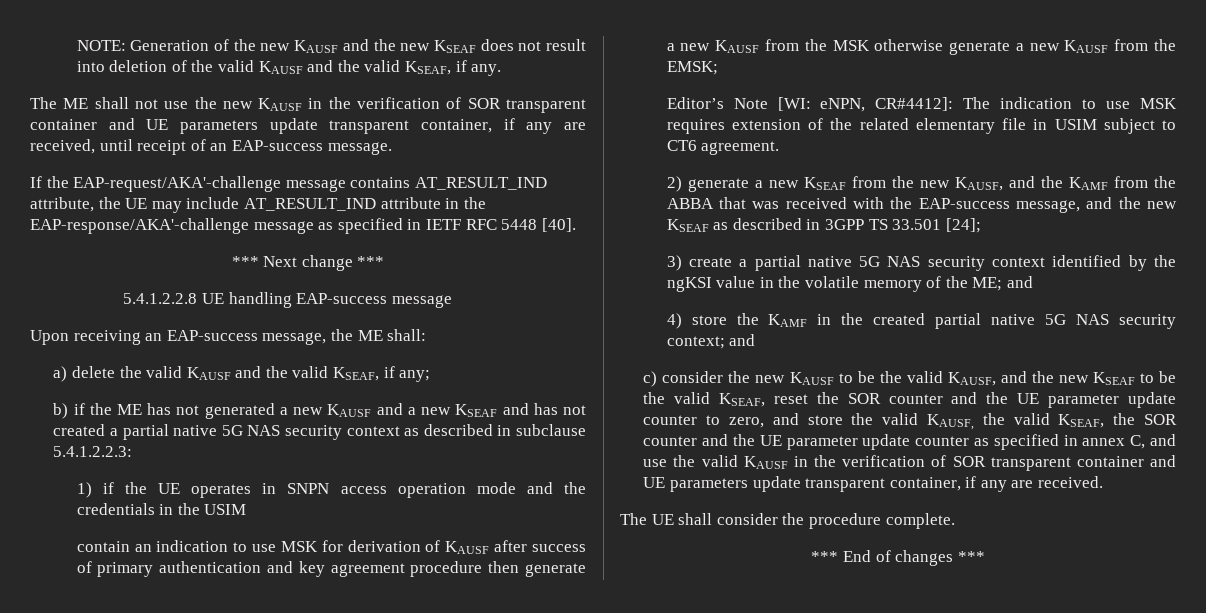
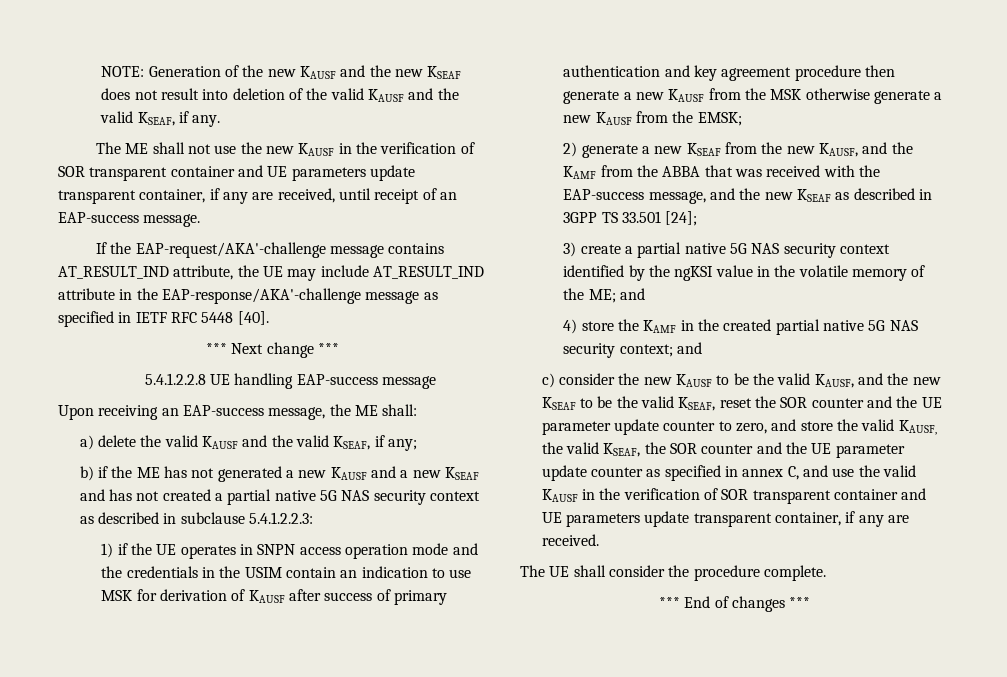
- 1) if the UE operates in SNPN access operation mode and the credentials in the USIM
- contain an indication to use MSK for derivation of KAUSF after success of primary authentication and key agreement procedure then generate a new KAUSF from the MSK otherwise generate a new KAUSF from the EMSK;
+ 1) if the UE operates in SNPN access operation mode and the credentials in the USIM contain an indication to use MSK for derivation of KAUSF after success of primary authentication and key agreement procedure then generate a new KAUSF from the MSK otherwise generate a new KAUSF from the EMSK;
- Editor’s Note [WI: eNPN, CR#4412]: The indication to use MSK requires extension of the related elementary file in USIM subject to CT6 agreement.

